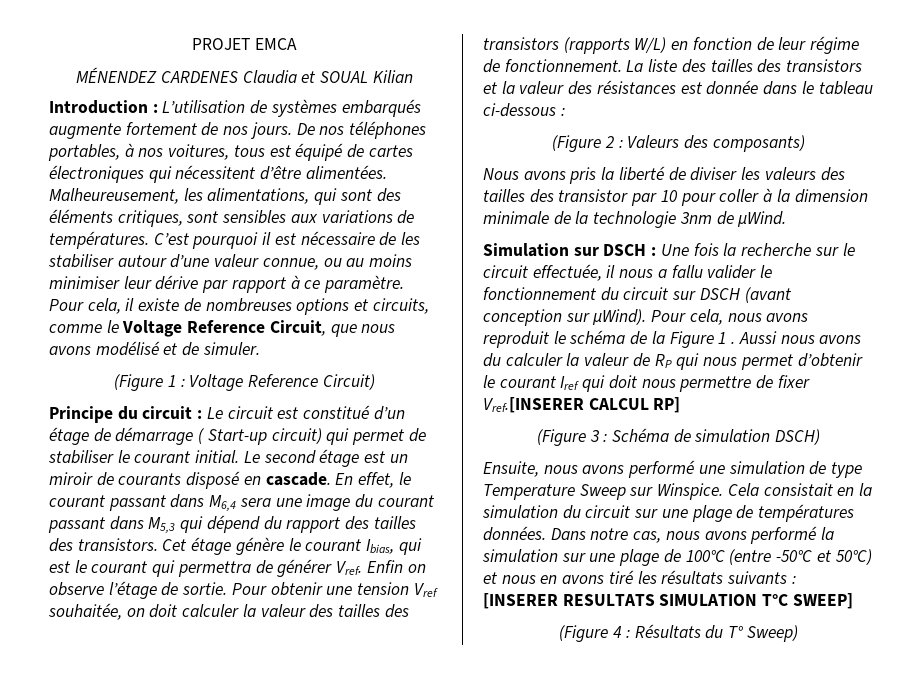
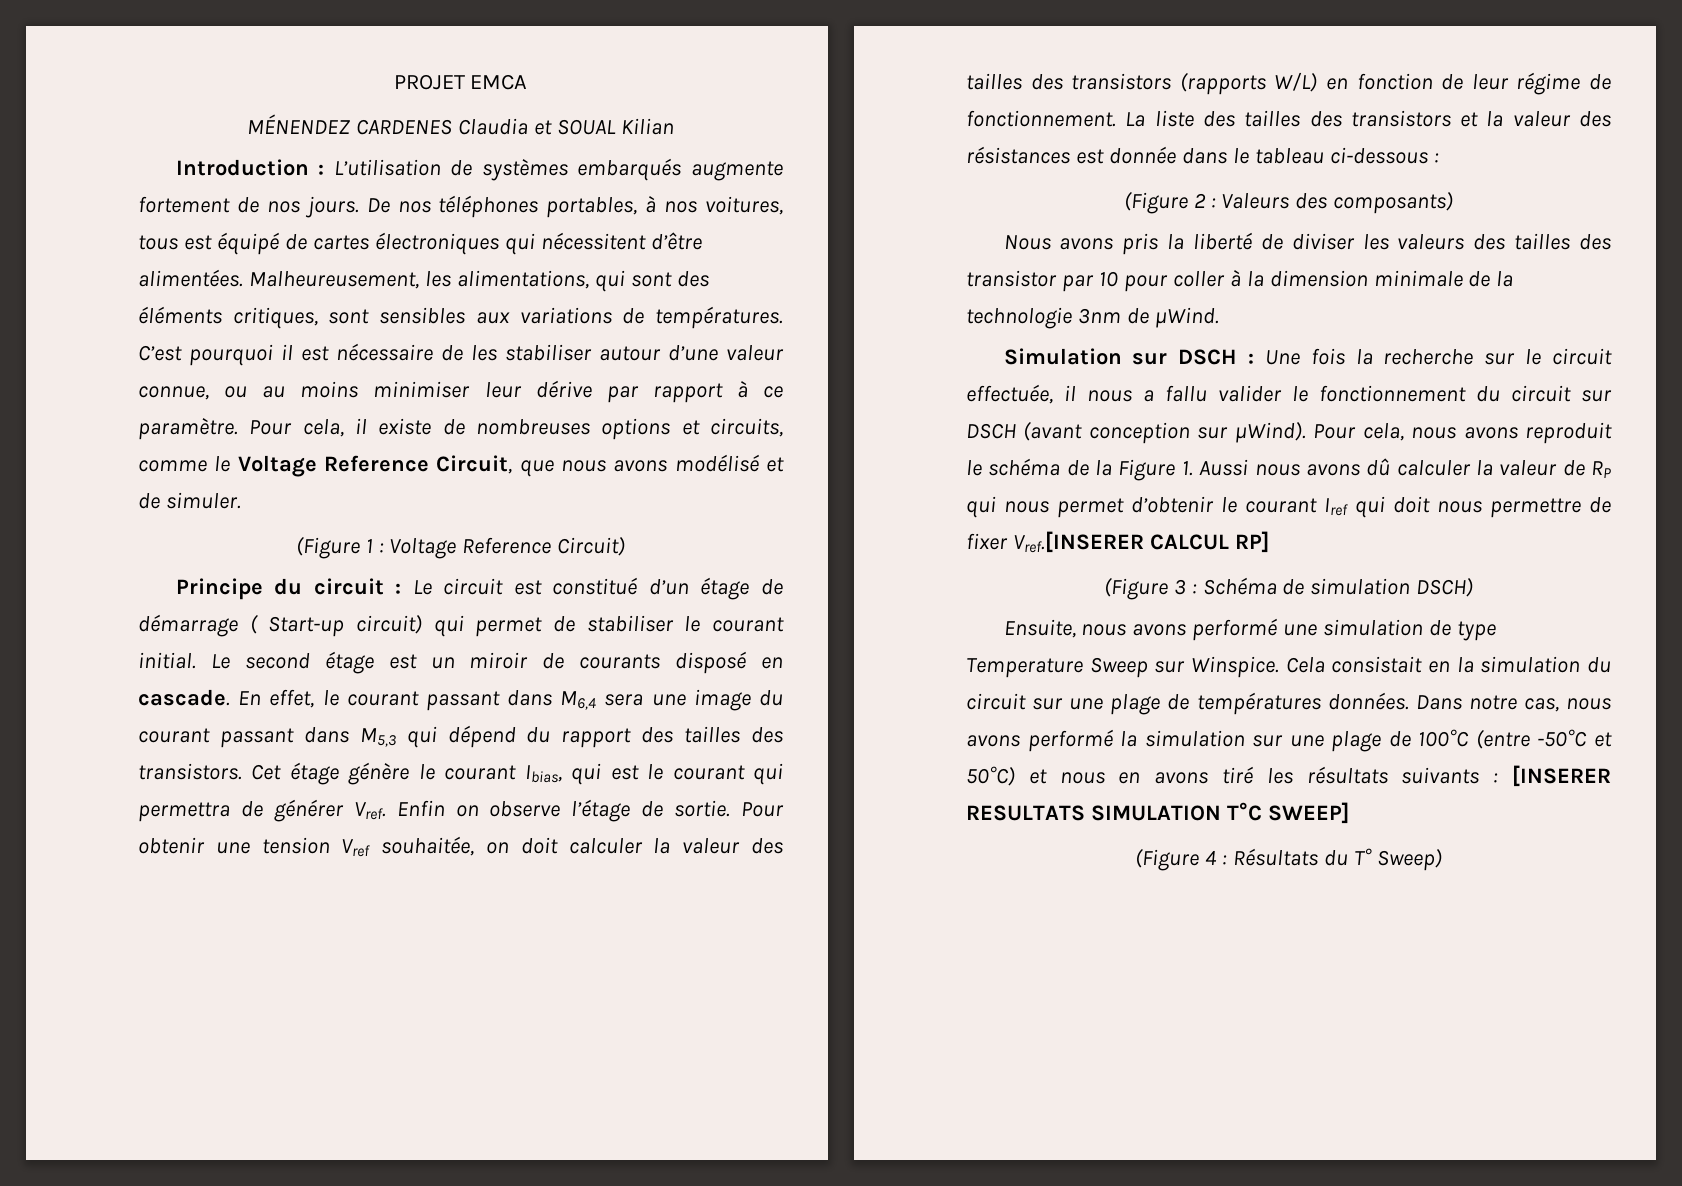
- Pour cela, nous avons reproduit le schéma de la Figure 1 . Aussi nous avons du calculer la valeur de RP qui nous permet d’obtenir le courant Iref qui doit nous permettre de fixer Vref.[INSERER CALCUL RP]
+ Pour cela, nous avons reproduit le schéma de la Figure 1. Aussi nous avons dû calculer la valeur de RP qui nous permet d’obtenir le courant Iref qui doit nous permettre de fixer Vref.[INSERER CALCUL RP]

